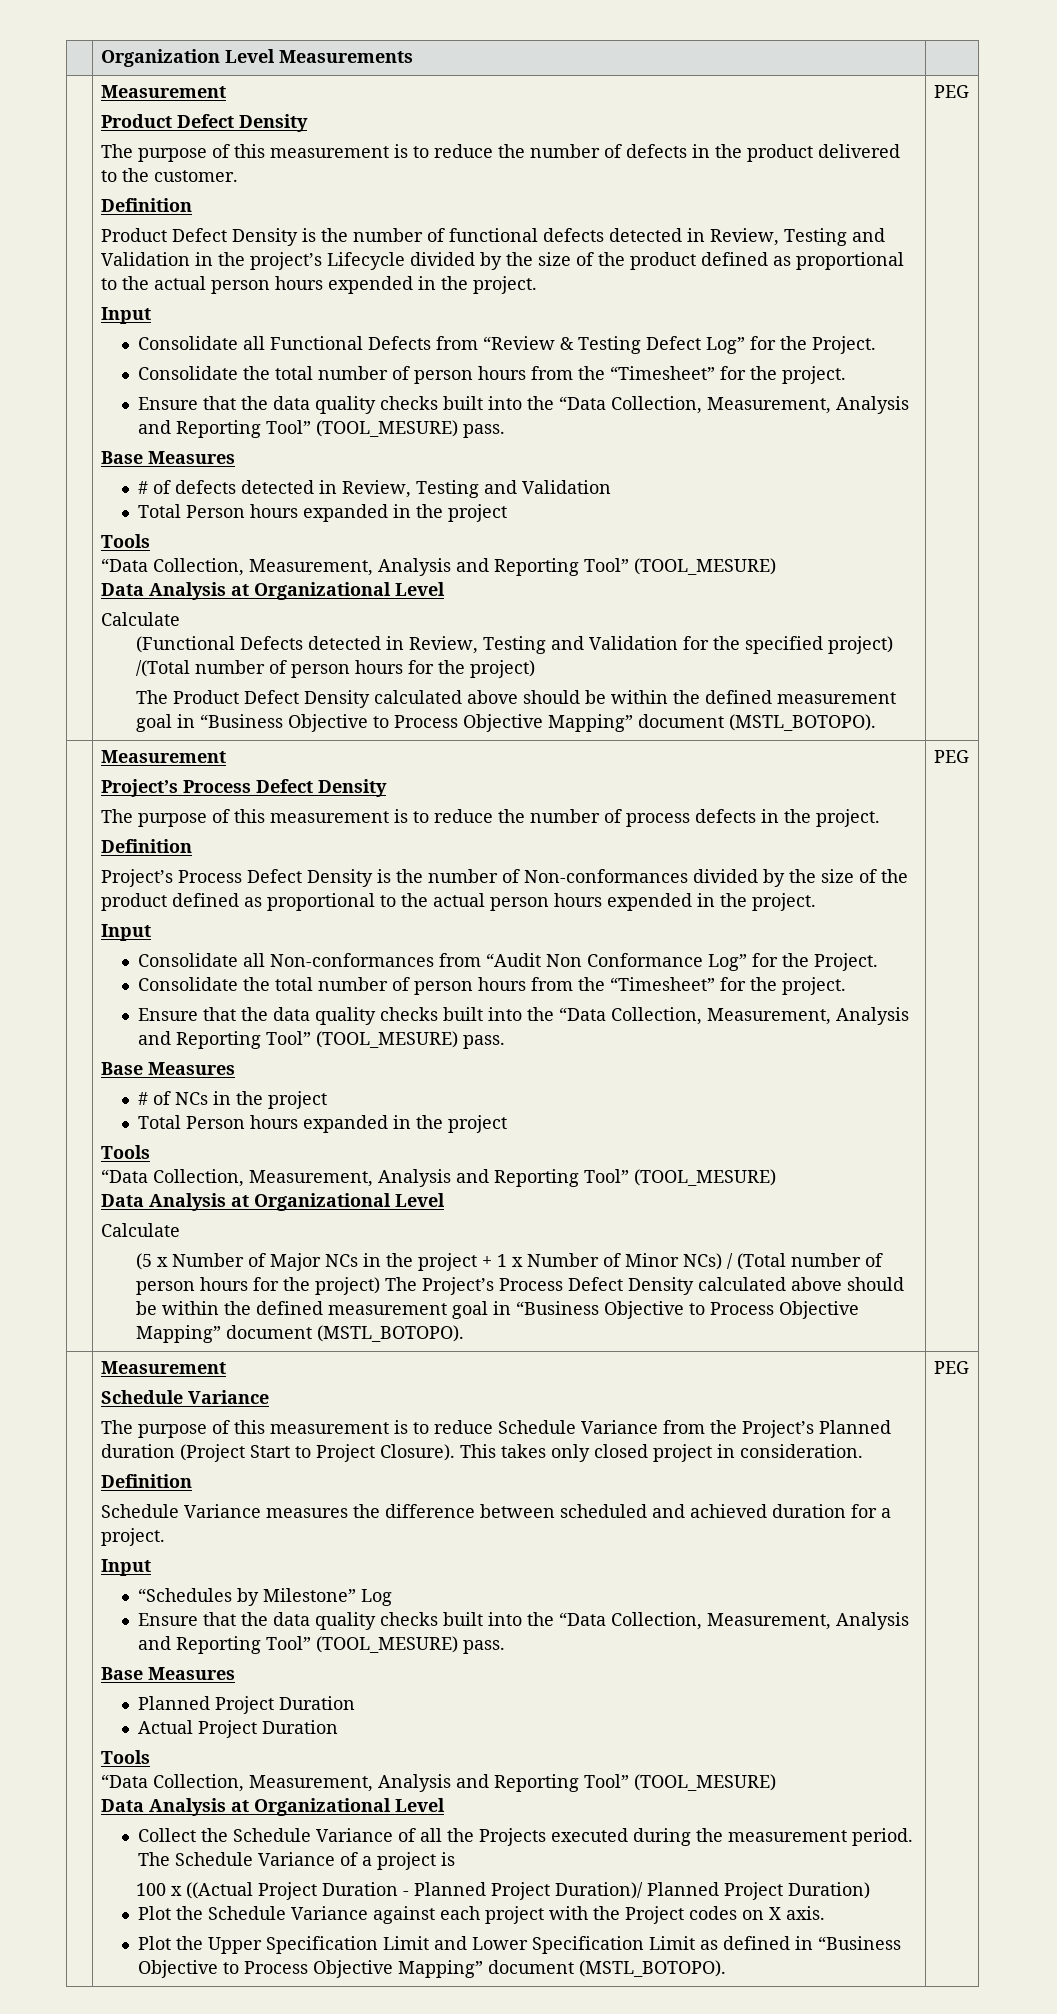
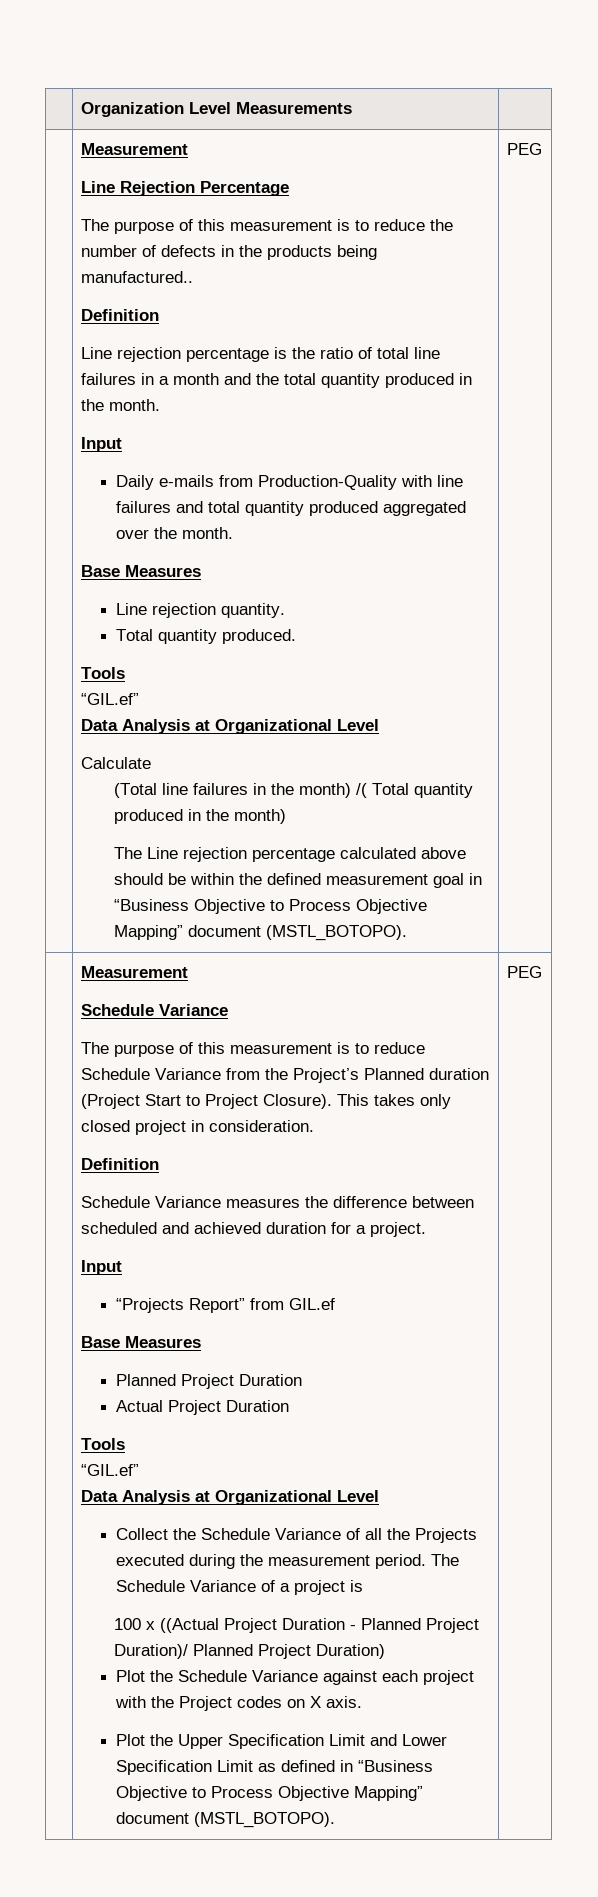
  | Organization Level Measurements |
  | Measurement
- Product Defect Density
+ Line Rejection Percentage
- The purpose of this measurement is to reduce the number of defects in the product delivered to the customer.
+ The purpose of this measurement is to reduce the number of defects in the products being manufactured..
  Definition
- Product Defect Density is the number of functional defects detected in Review, Testing and Validation in the project’s Lifecycle divided by the size of the product defined as proportional to the actual person hours expended in the project.
+ Line rejection percentage is the ratio of total line failures in a month and the total quantity produced in the month.
  Input
- Consolidate all Functional Defects from “Review & Testing Defect Log” for the Project.
- Consolidate the total number of person hours from the “Timesheet” for the project.
- Ensure that the data quality checks built into the “Data Collection, Measurement, Analysis and Reporting Tool” (TOOL_MESURE) pass.
+ Daily e-mails from Production-Quality with line failures and total quantity produced aggregated over the month.
  Base Measures
- # of defects detected in Review, Testing and Validation
- Total Person hours expanded in the project
+ Line rejection quantity.
+ Total quantity produced.
  Tools
- “Data Collection, Measurement, Analysis and Reporting Tool” (TOOL_MESURE)
+ “GIL.ef”
  Data Analysis at Organizational Level
  Calculate
- (Functional Defects detected in Review, Testing and Validation for the specified project) /(Total number of person hours for the project)
- The Product Defect Density calculated above should be within the defined measurement goal in “Business Objective to Process Objective Mapping” document (MSTL_BOTOPO). | PEG
- | Measurement
- Project’s Process Defect Density
- The purpose of this measurement is to reduce the number of process defects in the project.
- Definition
- Project’s Process Defect Density is the number of Non-conformances divided by the size of the product defined as proportional to the actual person hours expended in the project.
- Input
- Consolidate all Non-conformances from “Audit Non Conformance Log” for the Project.
- Consolidate the total number of person hours from the “Timesheet” for the project.
- Ensure that the data quality checks built into the “Data Collection, Measurement, Analysis and Reporting Tool” (TOOL_MESURE) pass.
- Base Measures
- # of NCs in the project
- Total Person hours expanded in the project
- Tools
- “Data Collection, Measurement, Analysis and Reporting Tool” (TOOL_MESURE)
- Data Analysis at Organizational Level
- Calculate
- (5 x Number of Major NCs in the project + 1 x Number of Minor NCs) / (Total number of person hours for the project) The Project’s Process Defect Density calculated above should be within the defined measurement goal in “Business Objective to Process Objective Mapping” document (MSTL_BOTOPO).
+ (Total line failures in the month) /( Total quantity produced in the month)
+ The Line rejection percentage calculated above should be within the defined measurement goal in “Business Objective to Process Objective Mapping” document (MSTL_BOTOPO).
- “Schedules by Milestone” Log
- Ensure that the data quality checks built into the “Data Collection, Measurement, Analysis and Reporting Tool” (TOOL_MESURE) pass.
+ “Projects Report” from GIL.ef
  Actual Project Duration
  Tools
- “Data Collection, Measurement, Analysis and Reporting Tool” (TOOL_MESURE)
+ “GIL.ef”

